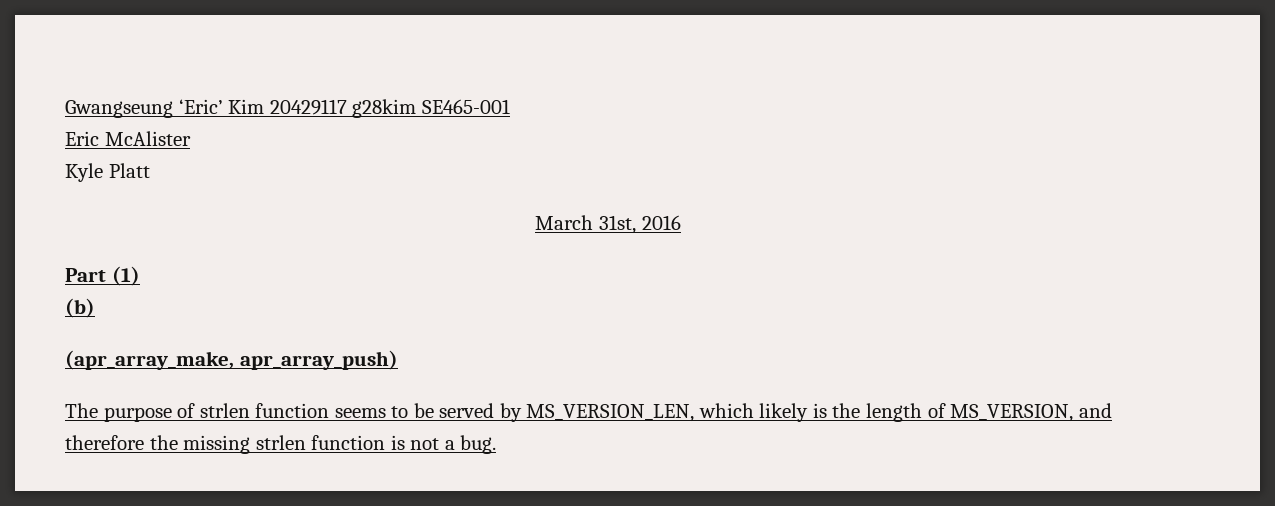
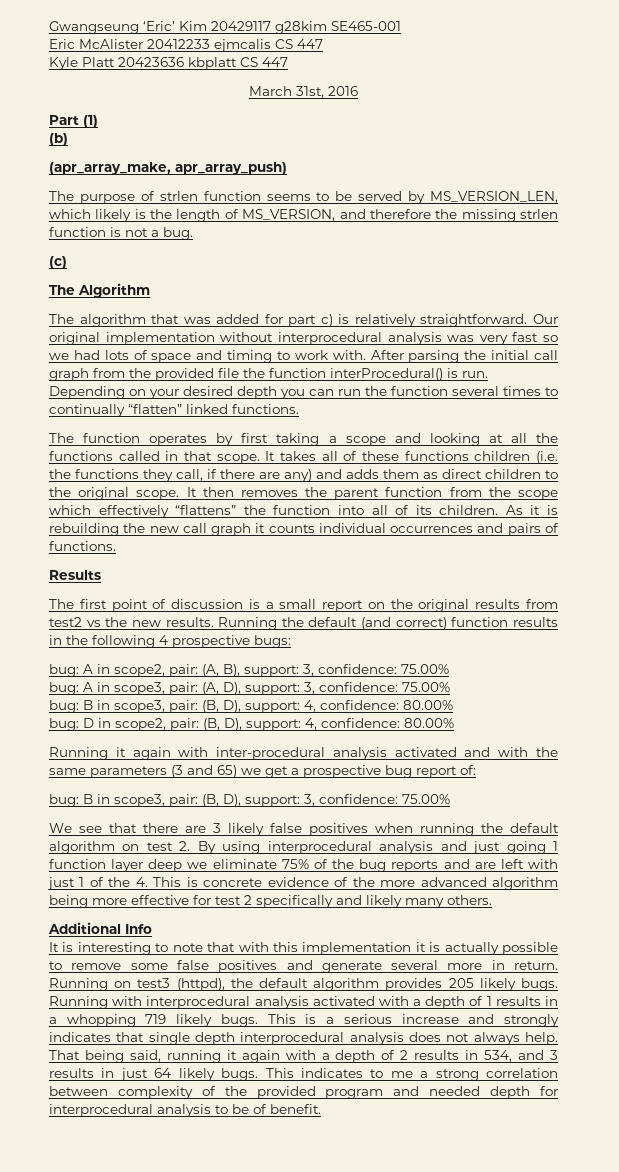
- Eric McAlister
- Kyle Platt
+ Eric McAlister 20412233 ejmcalis CS 447
+ Kyle Platt 20423636 kbplatt CS 447
+ (c)
+ The Algorithm
+ The algorithm that was added for part c) is relatively straightforward. Our original implementation without interprocedural analysis was very fast so we had lots of space and timing to work with. After parsing the initial call graph from the provided file the function interProcedural() is run. Depending on your desired depth you can run the function several times to continually “flatten” linked functions.
+ The function operates by first taking a scope and looking at all the functions called in that scope. It takes all of these functions children (i.e. the functions they call, if there are any) and adds them as direct children to the original scope. It then removes the parent function from the scope which effectively “flattens” the function into all of its children. As it is rebuilding the new call graph it counts individual occurrences and pairs of functions.
+ Results
+ The first point of discussion is a small report on the original results from test2 vs the new results. Running the default (and correct) function results in the following 4 prospective bugs:
+ bug: A in scope2, pair: (A, B), support: 3, confidence: 75.00%
+ bug: A in scope3, pair: (A, D), support: 3, confidence: 75.00%
+ bug: B in scope3, pair: (B, D), support: 4, confidence: 80.00%
+ bug: D in scope2, pair: (B, D), support: 4, confidence: 80.00%
+ Running it again with inter-procedural analysis activated and with the same parameters (3 and 65) we get a prospective bug report of:
+ bug: B in scope3, pair: (B, D), support: 3, confidence: 75.00%
+ We see that there are 3 likely false positives when running the default algorithm on test 2. By using interprocedural analysis and just going 1 function layer deep we eliminate 75% of the bug reports and are left with just 1 of the 4. This is concrete evidence of the more advanced algorithm being more effective for test 2 specifically and likely many others.
+ Additional Info
+ It is interesting to note that with this implementation it is actually possible to remove some false positives and generate several more in return. Running on test3 (httpd), the default algorithm provides 205 likely bugs. Running with interprocedural analysis activated with a depth of 1 results in a whopping 719 likely bugs. This is a serious increase and strongly indicates that single depth interprocedural analysis does not always help. That being said, running it again with a depth of 2 results in 534, and 3 results in just 64 likely bugs. This indicates to me a strong correlation between complexity of the provided program and needed depth for interprocedural analysis to be of benefit.

